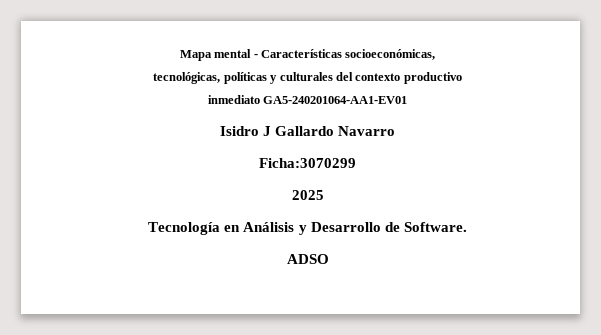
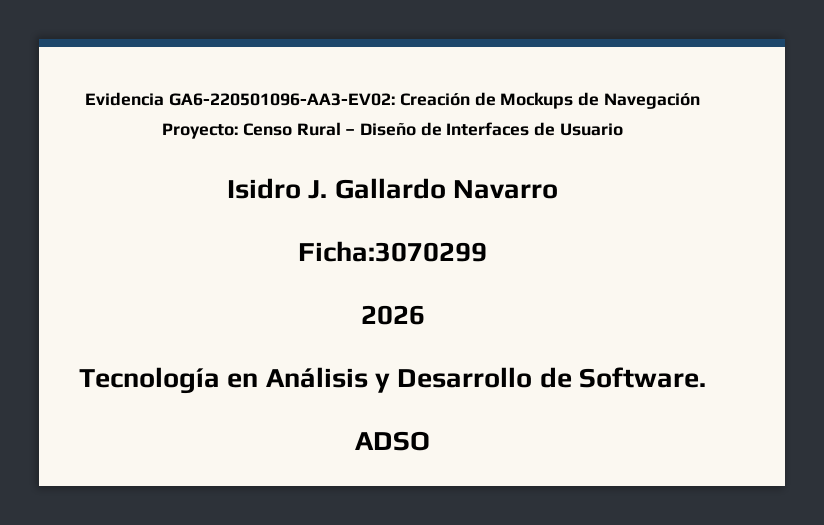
- Mapa mental - Características socioeconómicas,
- tecnológicas, políticas y culturales del contexto productivo
- inmediato GA5-240201064-AA1-EV01
+ Evidencia GA6-220501096-AA3-EV02: Creación de Mockups de Navegación Proyecto: Censo Rural – Diseño de Interfaces de Usuario
- Isidro J Gallardo Navarro
+ Isidro J. Gallardo Navarro
- 2025
+ 2026

